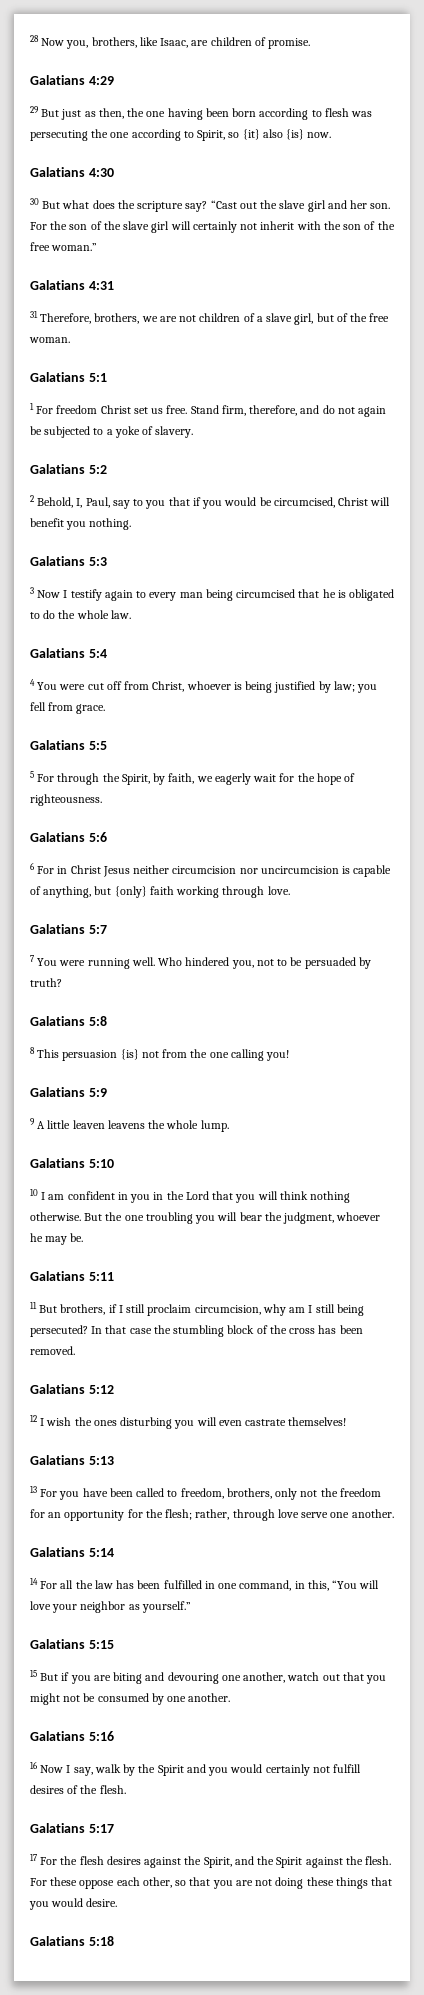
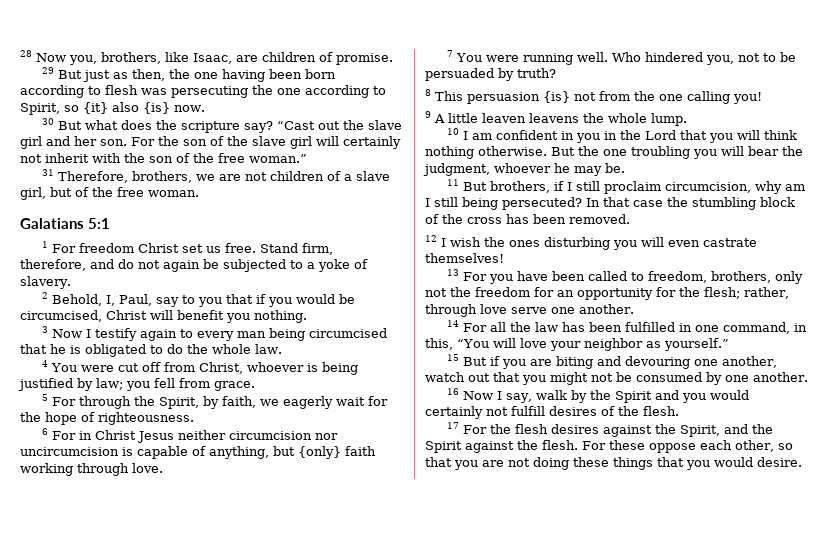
- Galatians 4:29
- Galatians 4:30
- Galatians 4:31
- Galatians 5:2
- Galatians 5:3
- Galatians 5:4
- Galatians 5:5
- Galatians 5:6
- Galatians 5:7
- Galatians 5:8
- Galatians 5:9
- Galatians 5:10
- Galatians 5:11
- Galatians 5:12
- Galatians 5:13
- Galatians 5:14
- Galatians 5:15
- Galatians 5:16
- Galatians 5:17
- Galatians 5:18

